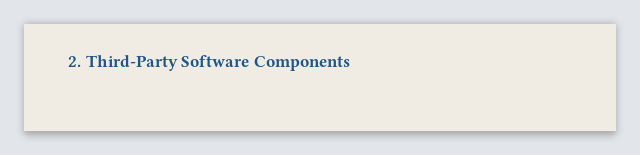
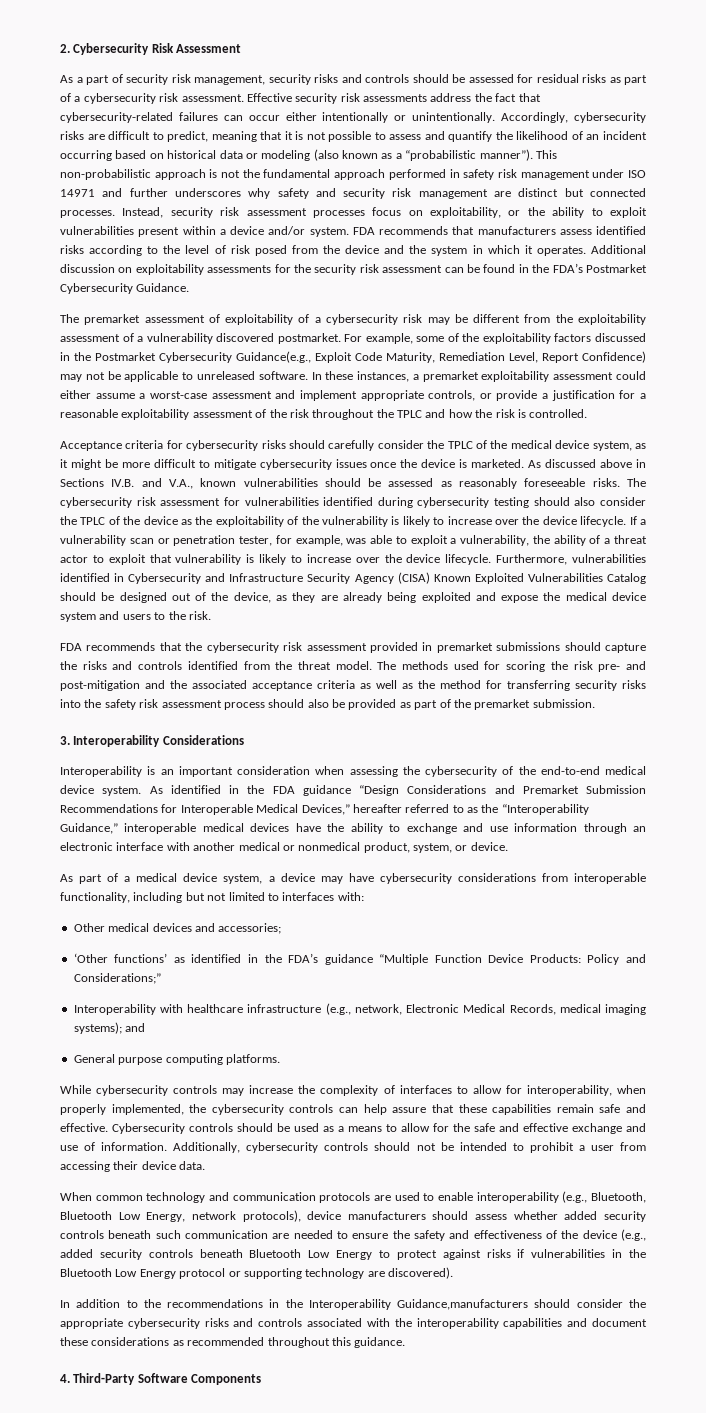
- 2. Third-Party Software Components
+ 2. Cybersecurity Risk Assessment
+ As a part of security risk management, security risks and controls should be assessed for residual risks as part of a cybersecurity risk assessment. Effective security risk assessments address the fact that cybersecurity-related failures can occur either intentionally or unintentionally. Accordingly, cybersecurity risks are difficult to predict, meaning that it is not possible to assess and quantify the likelihood of an incident occurring based on historical data or modeling (also known as a “probabilistic manner”). This non-probabilistic approach is not the fundamental approach performed in safety risk management under ISO 14971 and further underscores why safety and security risk management are distinct but connected processes. Instead, security risk assessment processes focus on exploitability, or the ability to exploit vulnerabilities present within a device and/or system. FDA recommends that manufacturers assess identified risks according to the level of risk posed from the device and the system in which it operates. Additional discussion on exploitability assessments for the security risk assessment can be found in the FDA’s Postmarket Cybersecurity Guidance.
+ The premarket assessment of exploitability of a cybersecurity risk may be different from the exploitability assessment of a vulnerability discovered postmarket. For example, some of the exploitability factors discussed in the Postmarket Cybersecurity Guidance(e.g., Exploit Code Maturity, Remediation Level, Report Confidence) may not be applicable to unreleased software. In these instances, a premarket exploitability assessment could either assume a worst-case assessment and implement appropriate controls, or provide a justification for a reasonable exploitability assessment of the risk throughout the TPLC and how the risk is controlled.
+ Acceptance criteria for cybersecurity risks should carefully consider the TPLC of the medical device system, as it might be more difficult to mitigate cybersecurity issues once the device is marketed. As discussed above in Sections IV.B. and V.A., known vulnerabilities should be assessed as reasonably foreseeable risks. The cybersecurity risk assessment for vulnerabilities identified during cybersecurity testing should also consider the TPLC of the device as the exploitability of the vulnerability is likely to increase over the device lifecycle. If a vulnerability scan or penetration tester, for example, was able to exploit a vulnerability, the ability of a threat actor to exploit that vulnerability is likely to increase over the device lifecycle. Furthermore, vulnerabilities identified in Cybersecurity and Infrastructure Security Agency (CISA) Known Exploited Vulnerabilities Catalog should be designed out of the device, as they are already being exploited and expose the medical device system and users to the risk.
+ FDA recommends that the cybersecurity risk assessment provided in premarket submissions should capture the risks and controls identified from the threat model. The methods used for scoring the risk pre- and post-mitigation and the associated acceptance criteria as well as the method for transferring security risks into the safety risk assessment process should also be provided as part of the premarket submission.
+ 3. Interoperability Considerations
+ Interoperability is an important consideration when assessing the cybersecurity of the end-to-end medical device system. As identified in the FDA guidance “Design Considerations and Premarket Submission Recommendations for Interoperable Medical Devices,” hereafter referred to as the “Interoperability Guidance,” interoperable medical devices have the ability to exchange and use information through an electronic interface with another medical or nonmedical product, system, or device.
+ As part of a medical device system, a device may have cybersecurity considerations from interoperable functionality, including but not limited to interfaces with:
+ Other medical devices and accessories;
+ ‘Other functions’ as identified in the FDA’s guidance “Multiple Function Device Products: Policy and Considerations;”
+ Interoperability with healthcare infrastructure (e.g., network, Electronic Medical Records, medical imaging systems); and
+ General purpose computing platforms.
+ While cybersecurity controls may increase the complexity of interfaces to allow for interoperability, when properly implemented, the cybersecurity controls can help assure that these capabilities remain safe and effective. Cybersecurity controls should be used as a means to allow for the safe and effective exchange and use of information. Additionally, cybersecurity controls should not be intended to prohibit a user from accessing their device data.
+ When common technology and communication protocols are used to enable interoperability (e.g., Bluetooth, Bluetooth Low Energy, network protocols), device manufacturers should assess whether added security controls beneath such communication are needed to ensure the safety and effectiveness of the device (e.g., added security controls beneath Bluetooth Low Energy to protect against risks if vulnerabilities in the Bluetooth Low Energy protocol or supporting technology are discovered).
+ In addition to the recommendations in the Interoperability Guidance,manufacturers should consider the appropriate cybersecurity risks and controls associated with the interoperability capabilities and document these considerations as recommended throughout this guidance.
+ 4. Third-Party Software Components

